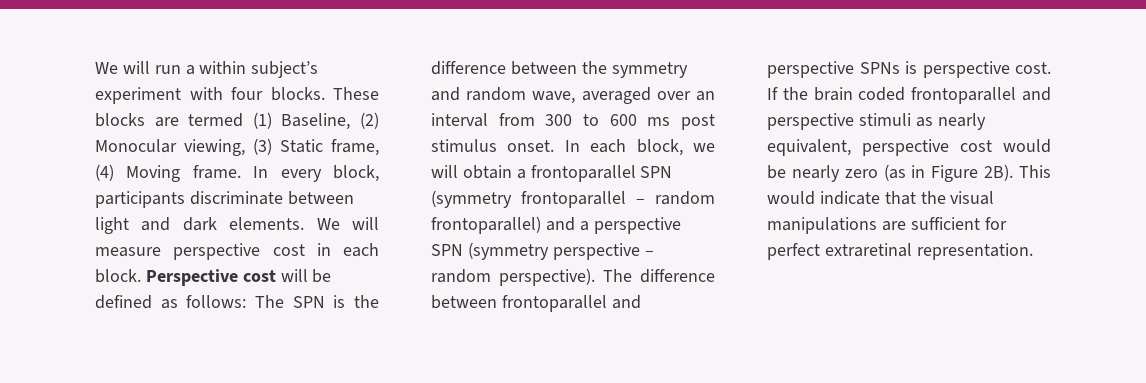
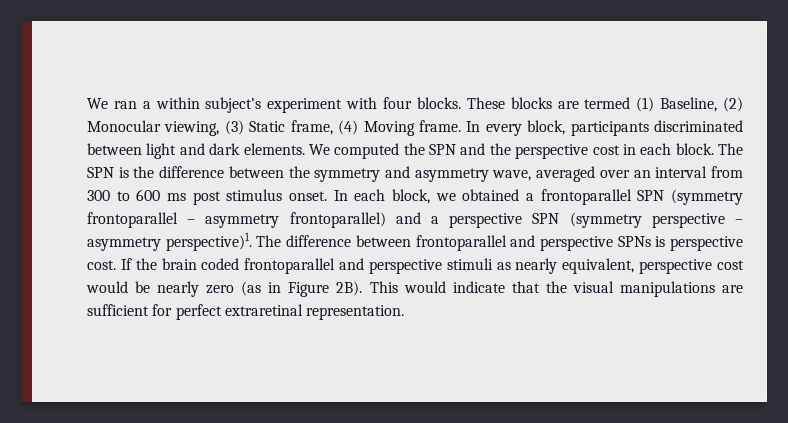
- We will run a within subject’s experiment with four blocks.
+ We ran a within subject’s experiment with four blocks.
- In every block, participants discriminate between light and dark elements.
+ In every block, participants discriminated between light and dark elements.
- We will measure perspective cost in each block.
+ We computed the SPN and the perspective cost in each block.
- Perspective cost will be defined as follows: The SPN is the difference between the symmetry and random wave, averaged over an interval from 300 to 600 ms post stimulus onset.
+ The SPN is the difference between the symmetry and asymmetry wave, averaged over an interval from 300 to 600 ms post stimulus onset.
- In each block, we will obtain a frontoparallel SPN (symmetry frontoparallel – random frontoparallel) and a perspective SPN (symmetry perspective – random perspective).
+ In each block, we obtained a frontoparallel SPN (symmetry frontoparallel – asymmetry frontoparallel) and a perspective SPN (symmetry perspective – asymmetry perspective)1.

